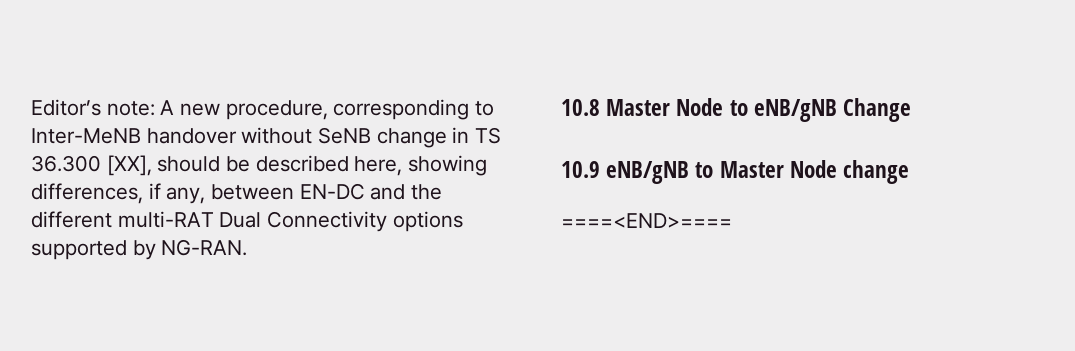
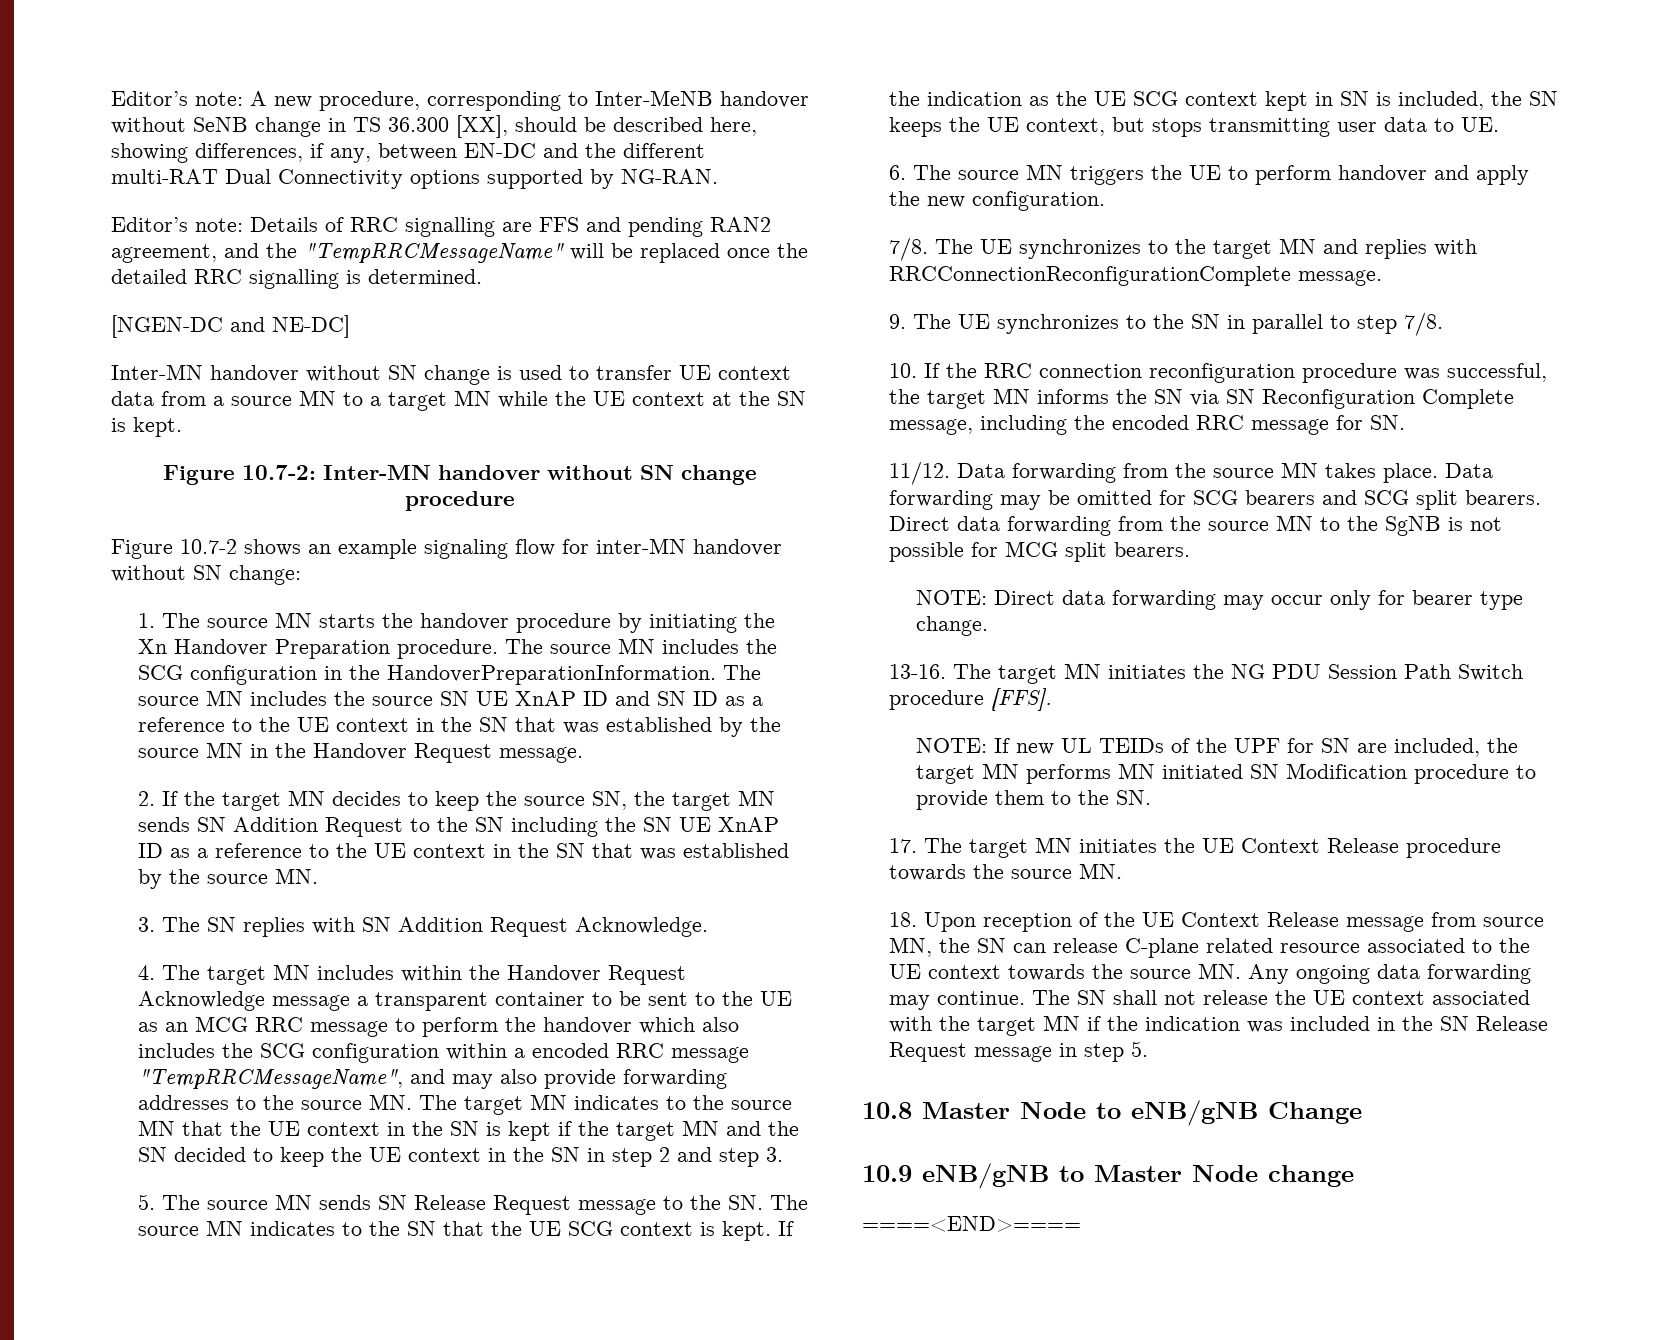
+ Editor’s note: Details of RRC signalling are FFS and pending RAN2 agreement, and the "TempRRCMessageName" will be replaced once the detailed RRC signalling is determined.
+ [NGEN-DC and NE-DC]
+ Inter-MN handover without SN change is used to transfer UE context data from a source MN to a target MN while the UE context at the SN is kept.
+ Figure 10.7-2: Inter-MN handover without SN change procedure
+ Figure 10.7-2 shows an example signaling flow for inter-MN handover without SN change:
+ 1. The source MN starts the handover procedure by initiating the Xn Handover Preparation procedure. The source MN includes the SCG configuration in the HandoverPreparationInformation. The source MN includes the source SN UE XnAP ID and SN ID as a reference to the UE context in the SN that was established by the source MN in the Handover Request message.
+ 2. If the target MN decides to keep the source SN, the target MN sends SN Addition Request to the SN including the SN UE XnAP ID as a reference to the UE context in the SN that was established by the source MN.
+ 3. The SN replies with SN Addition Request Acknowledge.
+ 4. The target MN includes within the Handover Request Acknowledge message a transparent container to be sent to the UE as an MCG RRC message to perform the handover which also includes the SCG configuration within a encoded RRC message "TempRRCMessageName", and may also provide forwarding addresses to the source MN. The target MN indicates to the source MN that the UE context in the SN is kept if the target MN and the SN decided to keep the UE context in the SN in step 2 and step 3.
+ 5. The source MN sends SN Release Request message to the SN. The source MN indicates to the SN that the UE SCG context is kept. If the indication as the UE SCG context kept in SN is included, the SN keeps the UE context, but stops transmitting user data to UE.
+ 6. The source MN triggers the UE to perform handover and apply the new configuration.
+ 7/8. The UE synchronizes to the target MN and replies with RRCConnectionReconfigurationComplete message.
+ 9. The UE synchronizes to the SN in parallel to step 7/8.
+ 10. If the RRC connection reconfiguration procedure was successful, the target MN informs the SN via SN Reconfiguration Complete message, including the encoded RRC message for SN.
+ 11/12. Data forwarding from the source MN takes place. Data forwarding may be omitted for SCG bearers and SCG split bearers. Direct data forwarding from the source MN to the SgNB is not possible for MCG split bearers.
+ NOTE: Direct data forwarding may occur only for bearer type change.
+ 13-16. The target MN initiates the NG PDU Session Path Switch procedure [FFS].
+ NOTE: If new UL TEIDs of the UPF for SN are included, the target MN performs MN initiated SN Modification procedure to provide them to the SN.
+ 17. The target MN initiates the UE Context Release procedure towards the source MN.
+ 18. Upon reception of the UE Context Release message from source MN, the SN can release C-plane related resource associated to the UE context towards the source MN. Any ongoing data forwarding may continue. The SN shall not release the UE context associated with the target MN if the indication was included in the SN Release Request message in step 5.

